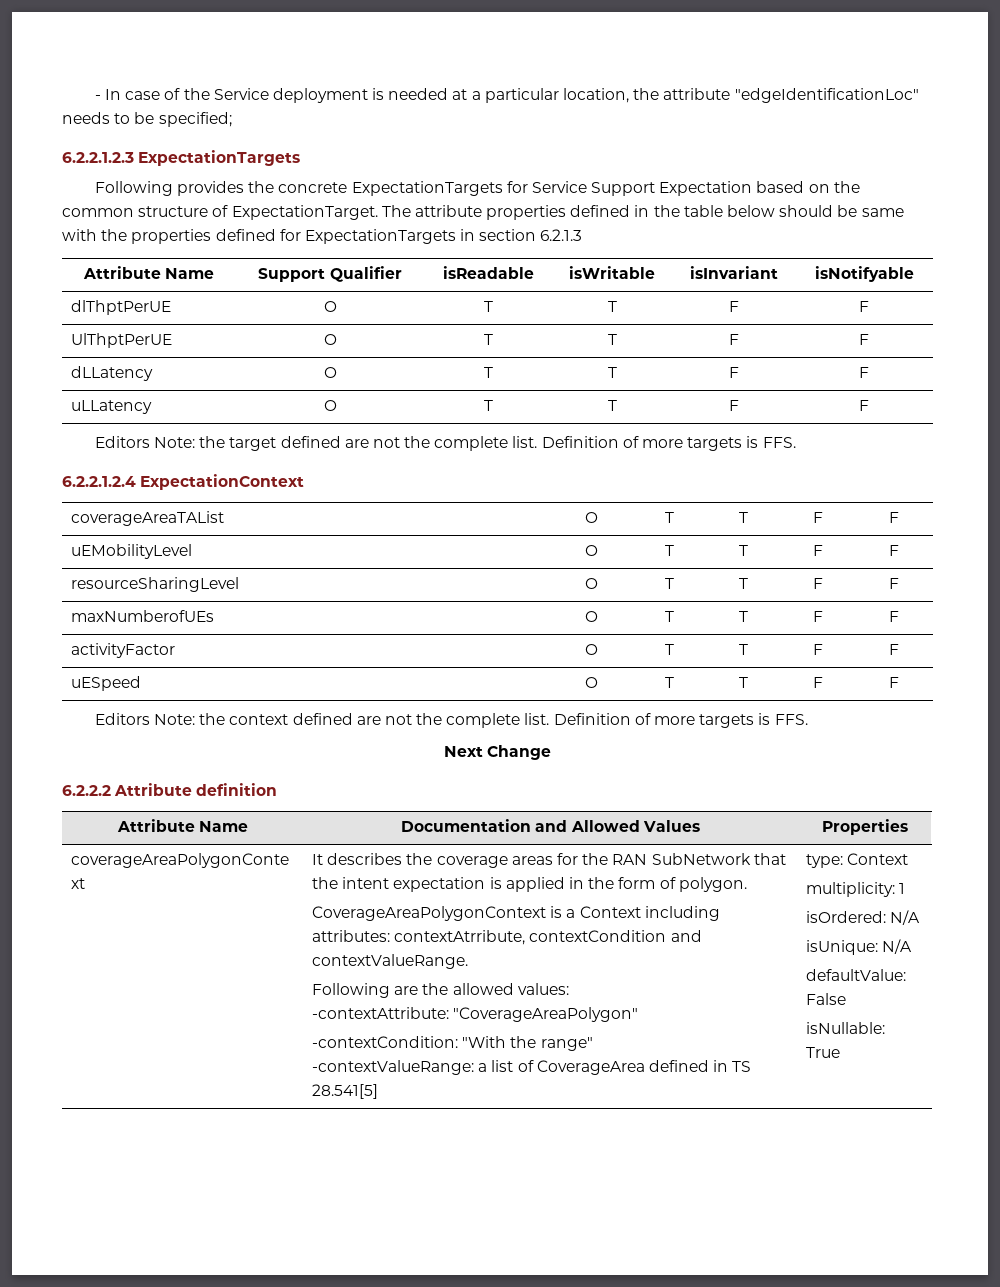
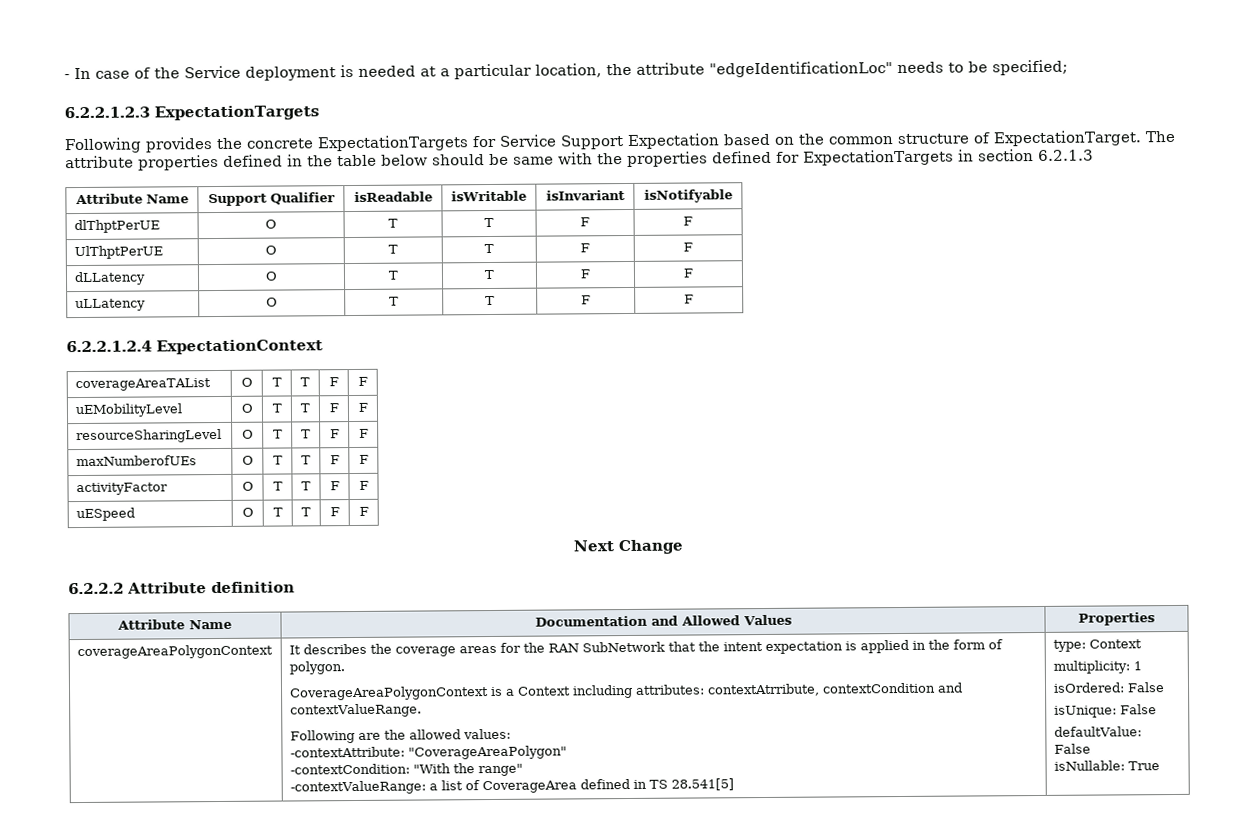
- Editors Note: the target defined are not the complete list. Definition of more targets is FFS.
- Editors Note: the context defined are not the complete list. Definition of more targets is FFS.
- isOrdered: N/A
+ isOrdered: False
- isUnique: N/A
+ isUnique: False

